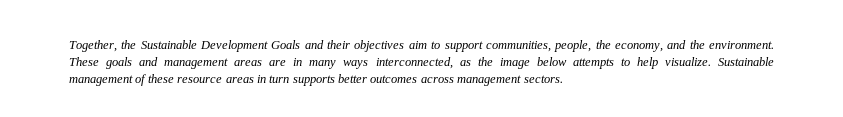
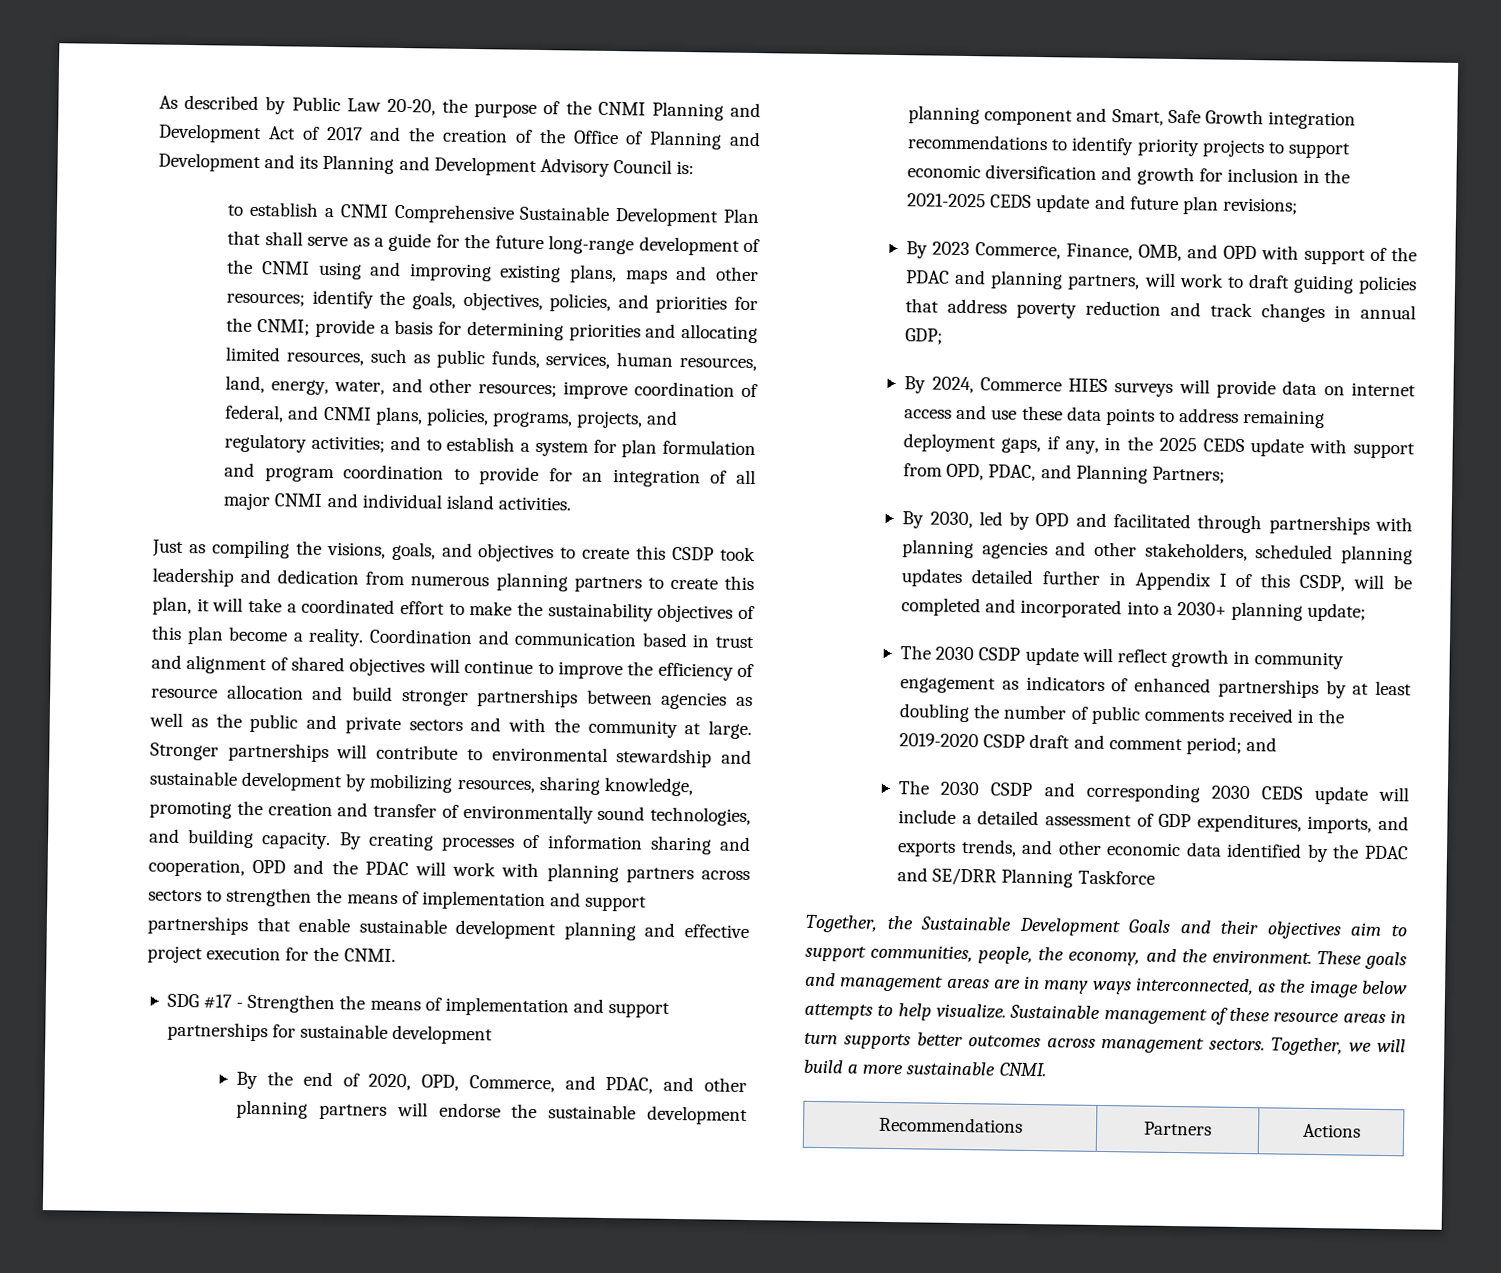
+ As described by Public Law 20-20, the purpose of the CNMI Planning and Development Act of 2017 and the creation of the Office of Planning and Development and its Planning and Development Advisory Council is:
+ to establish a CNMI Comprehensive Sustainable Development Plan that shall serve as a guide for the future long-range development of the CNMI using and improving existing plans, maps and other resources; identify the goals, objectives, policies, and priorities for the CNMI; provide a basis for determining priorities and allocating limited resources, such as public funds, services, human resources, land, energy, water, and other resources; improve coordination of federal, and CNMI plans, policies, programs, projects, and regulatory activities; and to establish a system for plan formulation and program coordination to provide for an integration of all major CNMI and individual island activities.
+ Just as compiling the visions, goals, and objectives to create this CSDP took leadership and dedication from numerous planning partners to create this plan, it will take a coordinated effort to make the sustainability objectives of this plan become a reality. Coordination and communication based in trust and alignment of shared objectives will continue to improve the efficiency of resource allocation and build stronger partnerships between agencies as well as the public and private sectors and with the community at large. Stronger partnerships will contribute to environmental stewardship and sustainable development by mobilizing resources, sharing knowledge, promoting the creation and transfer of environmentally sound technologies, and building capacity. By creating processes of information sharing and cooperation, OPD and the PDAC will work with planning partners across sectors to strengthen the means of implementation and support partnerships that enable sustainable development planning and effective project execution for the CNMI.
+ SDG #17 - Strengthen the means of implementation and support partnerships for sustainable development
+ By the end of 2020, OPD, Commerce, and PDAC, and other planning partners will endorse the sustainable development planning component and Smart, Safe Growth integration recommendations to identify priority projects to support economic diversification and growth for inclusion in the 2021-2025 CEDS update and future plan revisions;
+ By 2023 Commerce, Finance, OMB, and OPD with support of the PDAC and planning partners, will work to draft guiding policies that address poverty reduction and track changes in annual GDP;
+ By 2024, Commerce HIES surveys will provide data on internet access and use these data points to address remaining deployment gaps, if any, in the 2025 CEDS update with support from OPD, PDAC, and Planning Partners;
+ By 2030, led by OPD and facilitated through partnerships with planning agencies and other stakeholders, scheduled planning updates detailed further in Appendix I of this CSDP, will be completed and incorporated into a 2030+ planning update;
+ The 2030 CSDP update will reflect growth in community engagement as indicators of enhanced partnerships by at least doubling the number of public comments received in the 2019-2020 CSDP draft and comment period; and
+ The 2030 CSDP and corresponding 2030 CEDS update will include a detailed assessment of GDP expenditures, imports, and exports trends, and other economic data identified by the PDAC and SE/DRR Planning Taskforce
+ Together, we will build a more sustainable CNMI.
+ Recommendations | Partners | Actions

